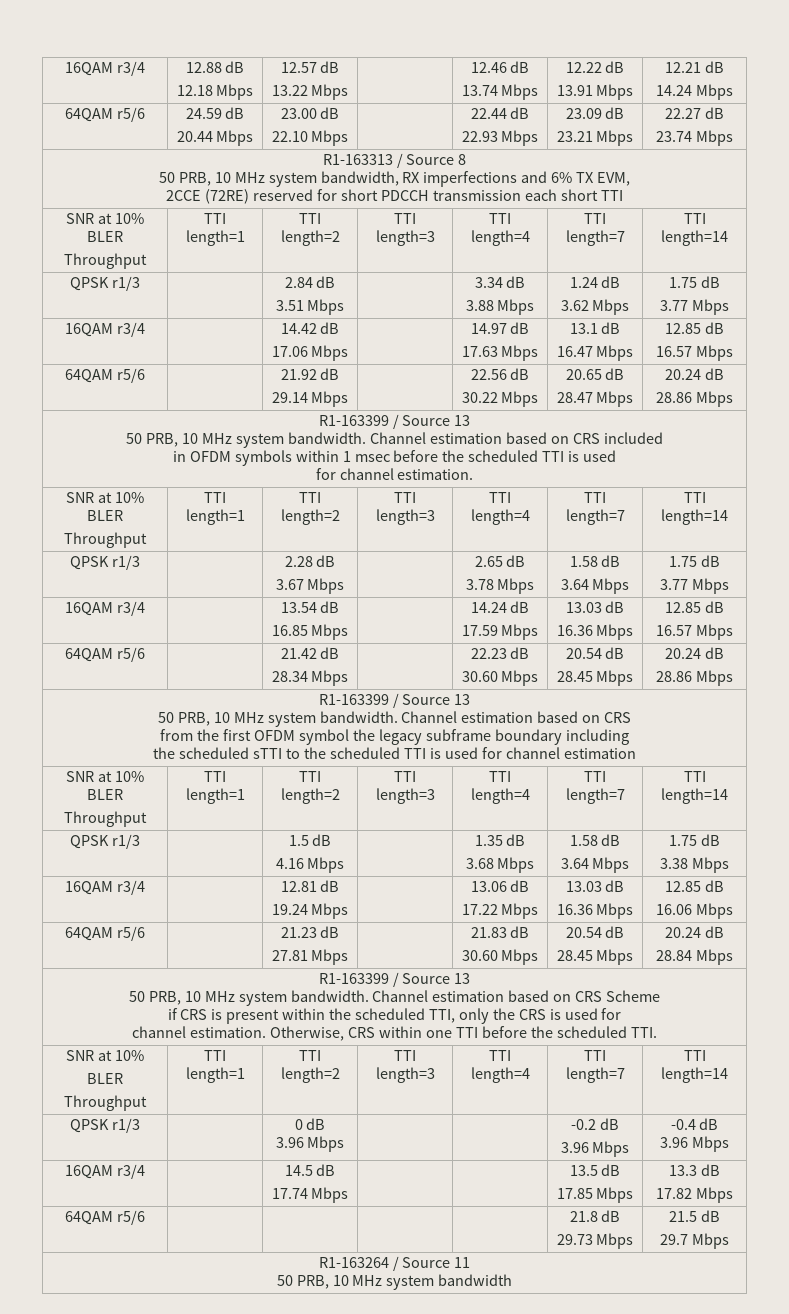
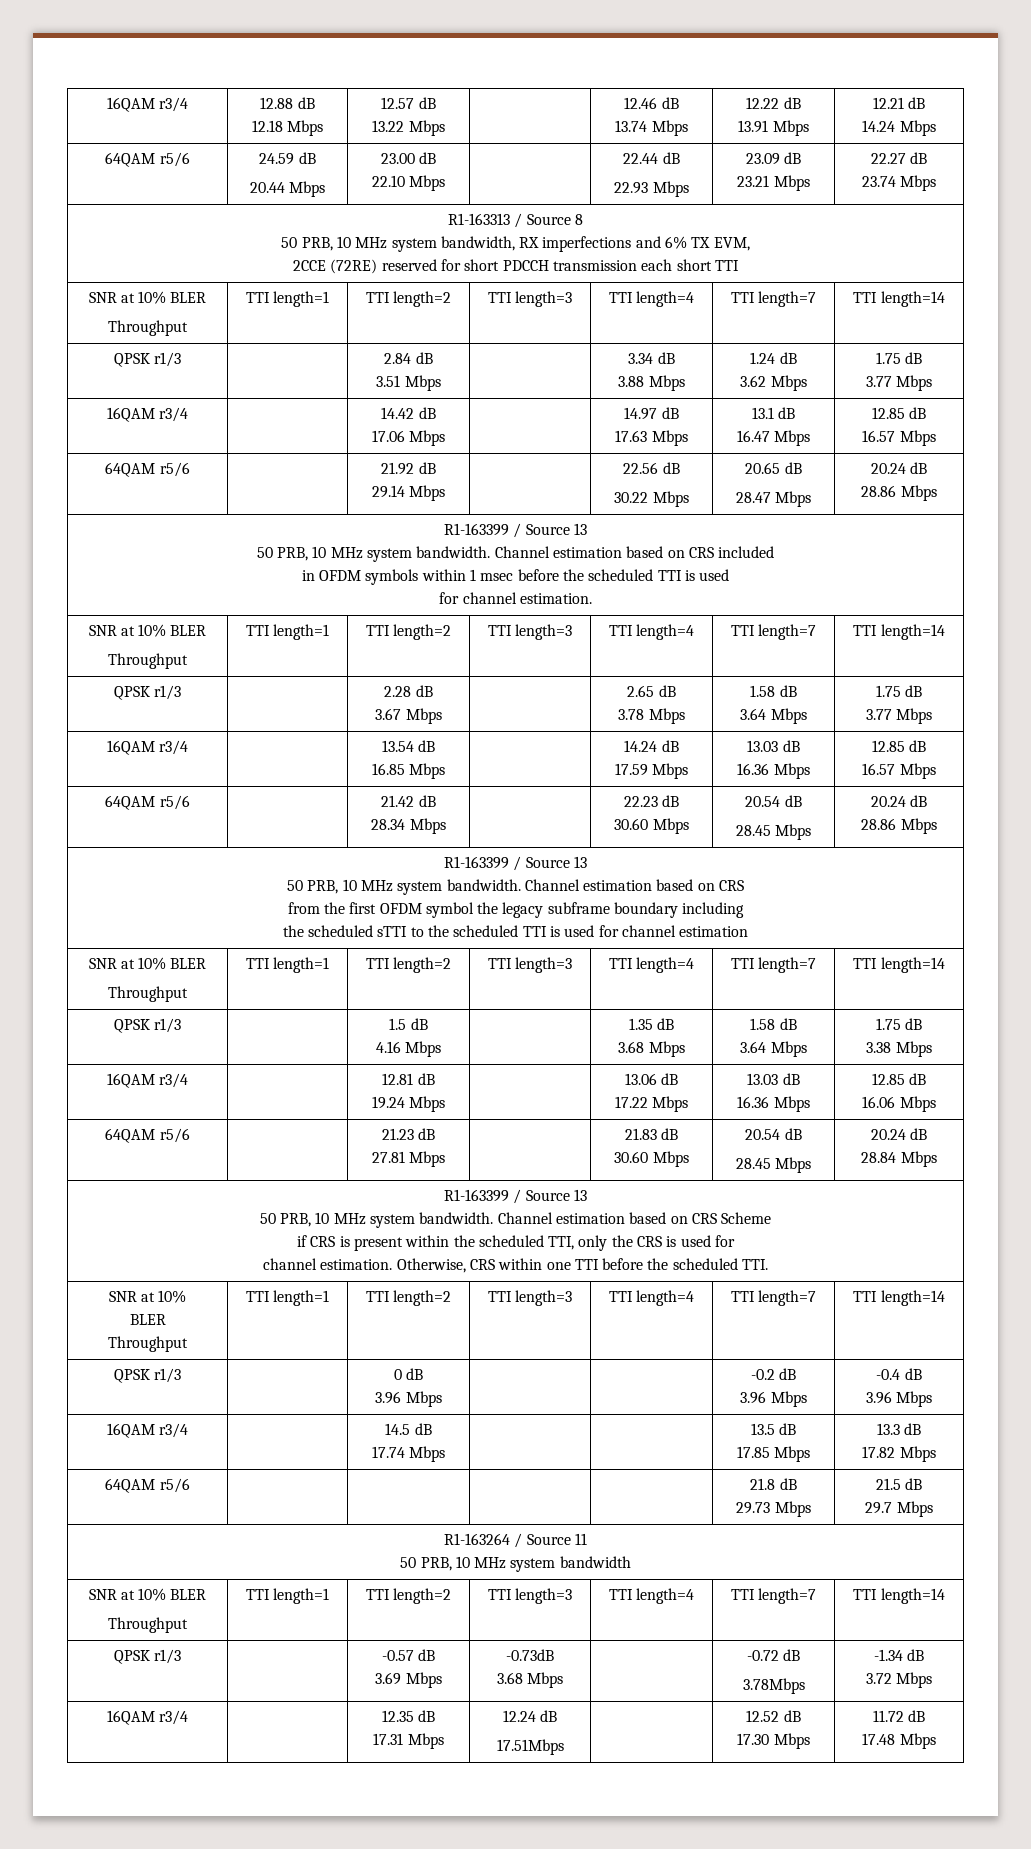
  R1-163264 / Source 11
  50 PRB, 10 MHz system bandwidth
+ SNR at 10% BLER
+ Throughput | TTI length=1 | TTI length=2 | TTI length=3 | TTI length=4 | TTI length=7 | TTI length=14
+ QPSK r1/3 | | -0.57 dB
+ 3.69 Mbps | -0.73dB
+ 3.68 Mbps | | -0.72 dB
+ 3.78Mbps | -1.34 dB
+ 3.72 Mbps
+ 16QAM r3/4 | | 12.35 dB
+ 17.31 Mbps | 12.24 dB
+ 17.51Mbps | | 12.52 dB
+ 17.30 Mbps | 11.72 dB
+ 17.48 Mbps

